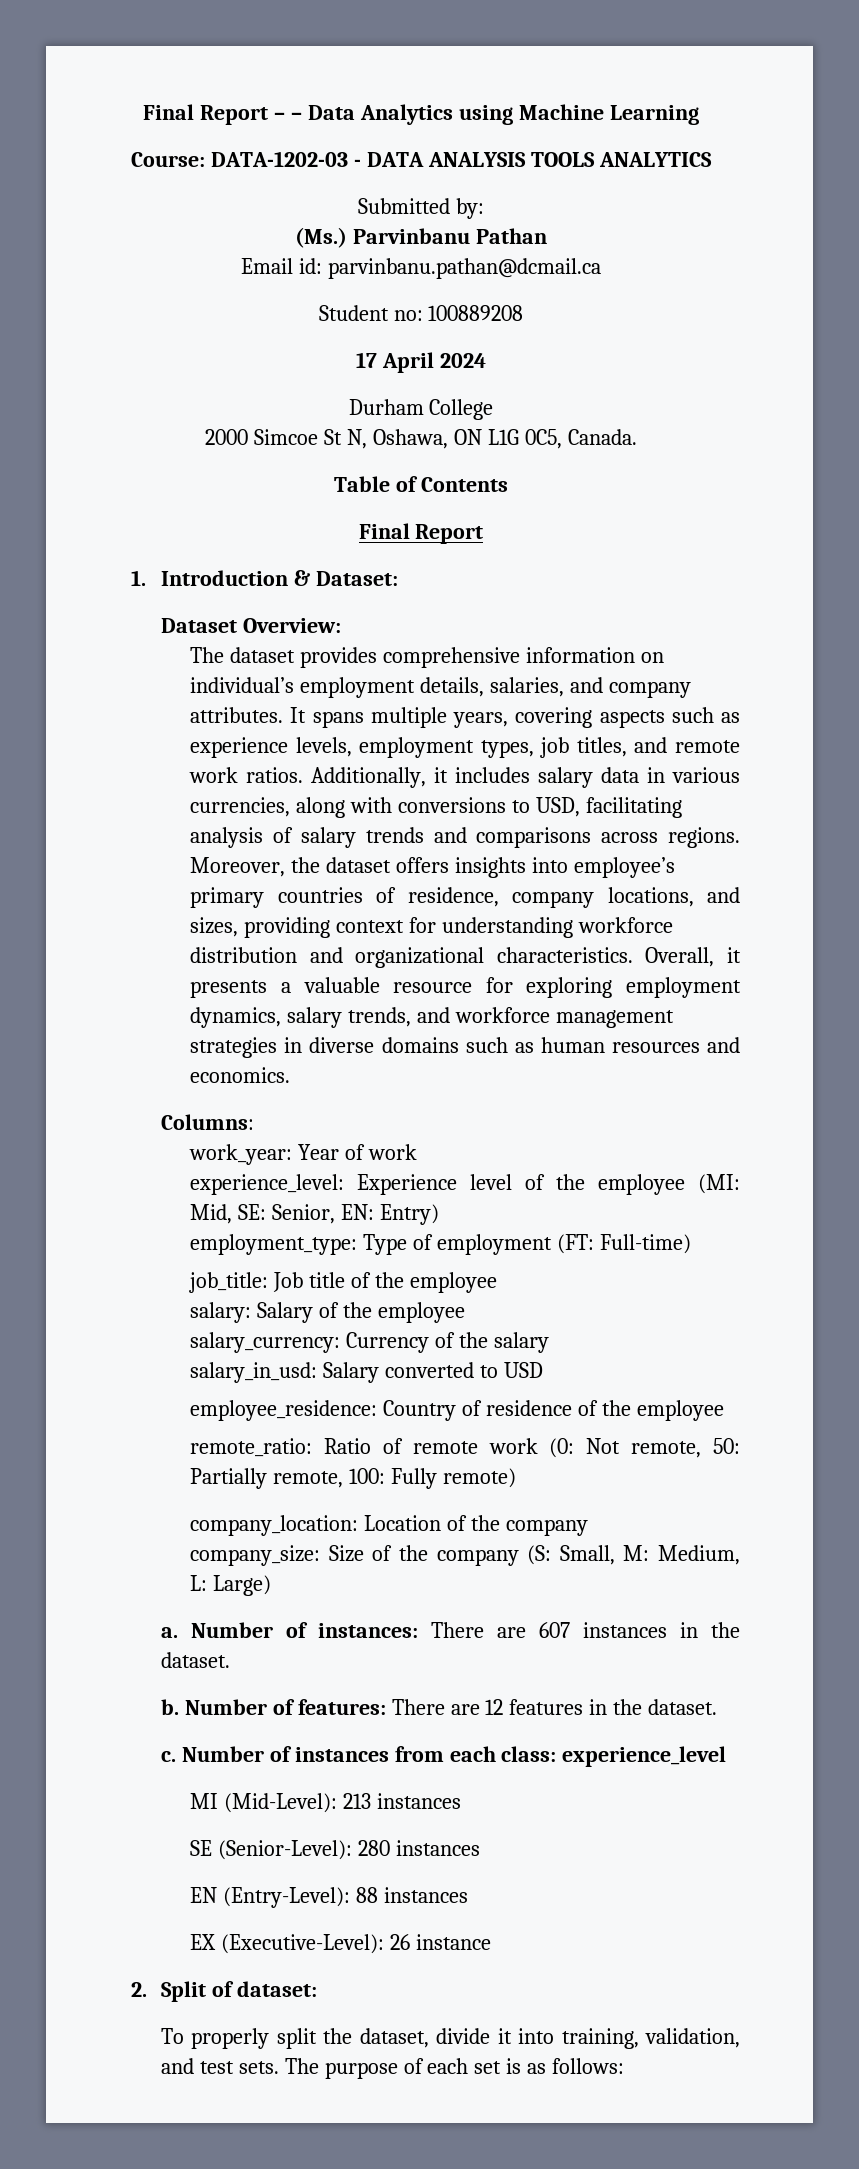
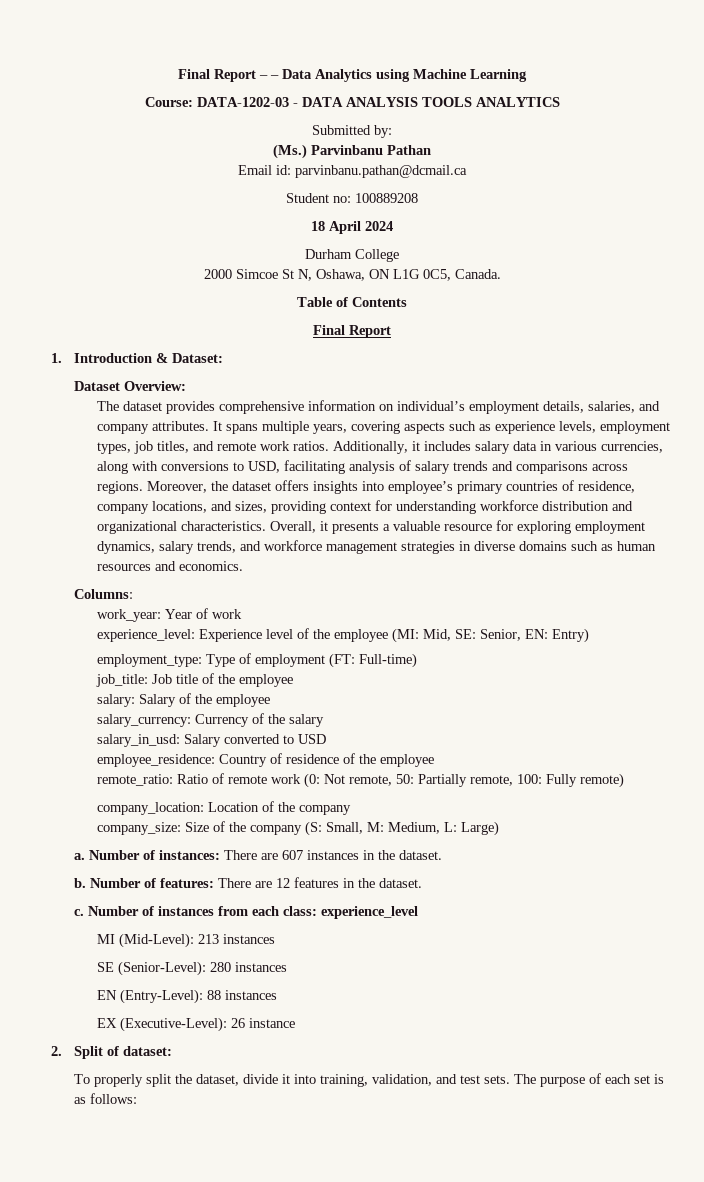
- 17 April 2024
+ 18 April 2024

